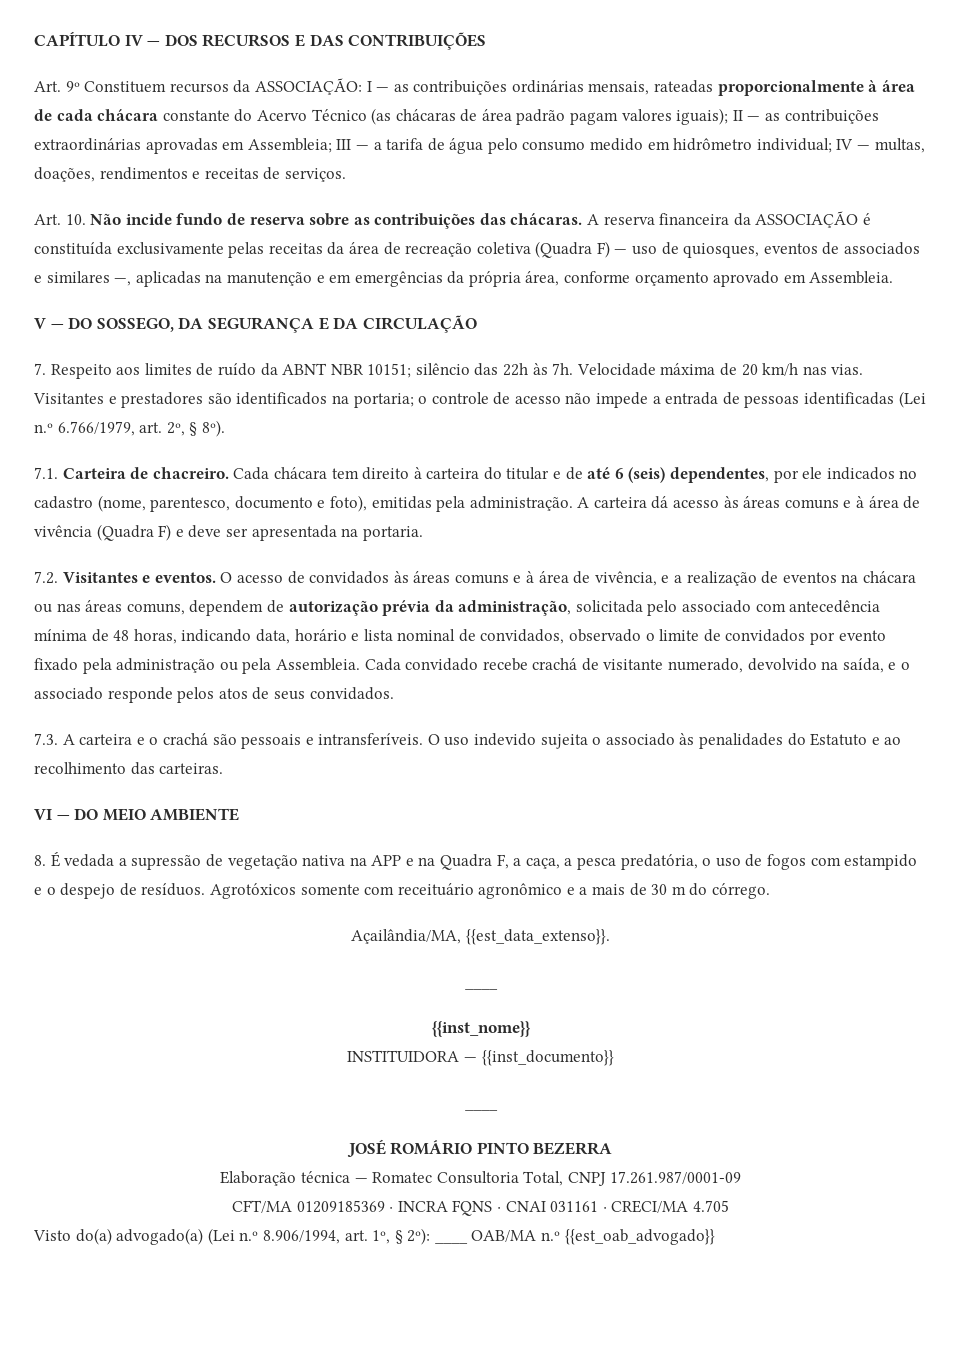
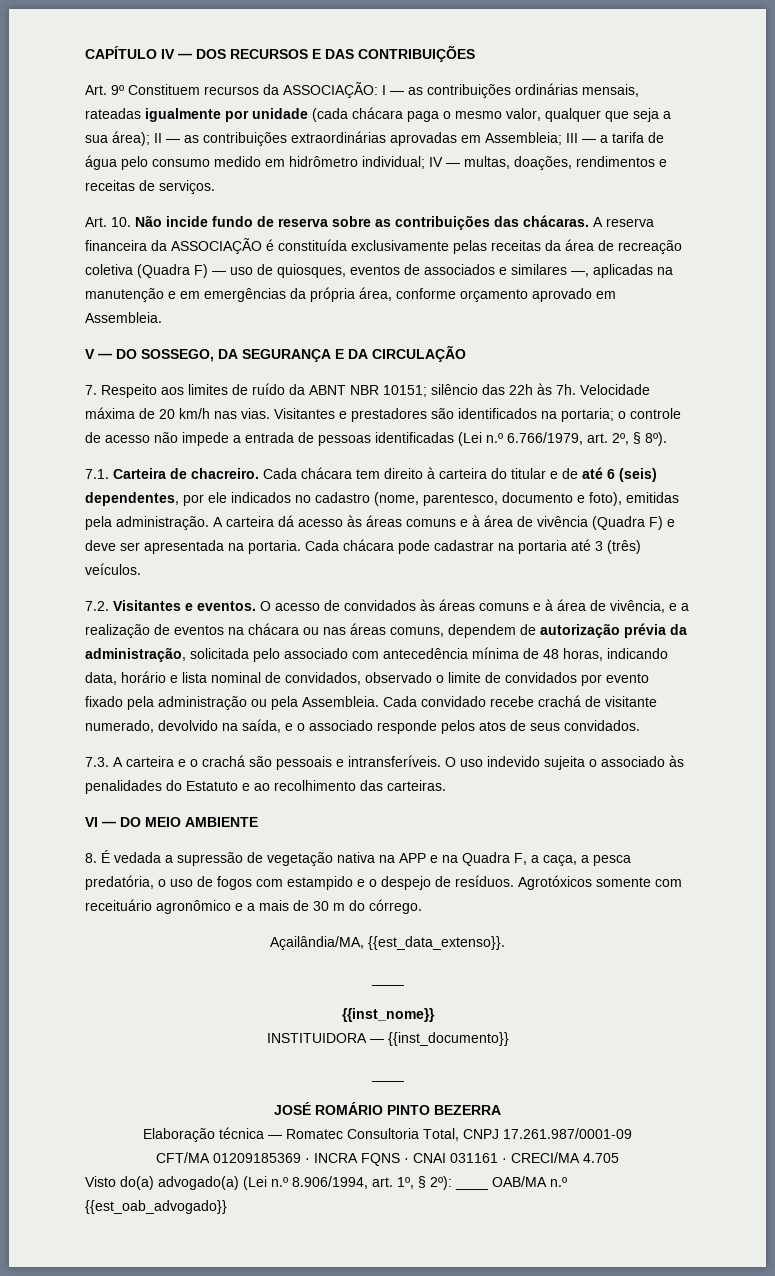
- Art. 9º Constituem recursos da ASSOCIAÇÃO: I — as contribuições ordinárias mensais, rateadas proporcionalmente à área de cada chácara constante do Acervo Técnico (as chácaras de área padrão pagam valores iguais); II — as contribuições extraordinárias aprovadas em Assembleia; III — a tarifa de água pelo consumo medido em hidrômetro individual; IV — multas, doações, rendimentos e receitas de serviços.
+ Art. 9º Constituem recursos da ASSOCIAÇÃO: I — as contribuições ordinárias mensais, rateadas igualmente por unidade (cada chácara paga o mesmo valor, qualquer que seja a sua área); II — as contribuições extraordinárias aprovadas em Assembleia; III — a tarifa de água pelo consumo medido em hidrômetro individual; IV — multas, doações, rendimentos e receitas de serviços.
+ Cada chácara pode cadastrar na portaria até 3 (três) veículos.

